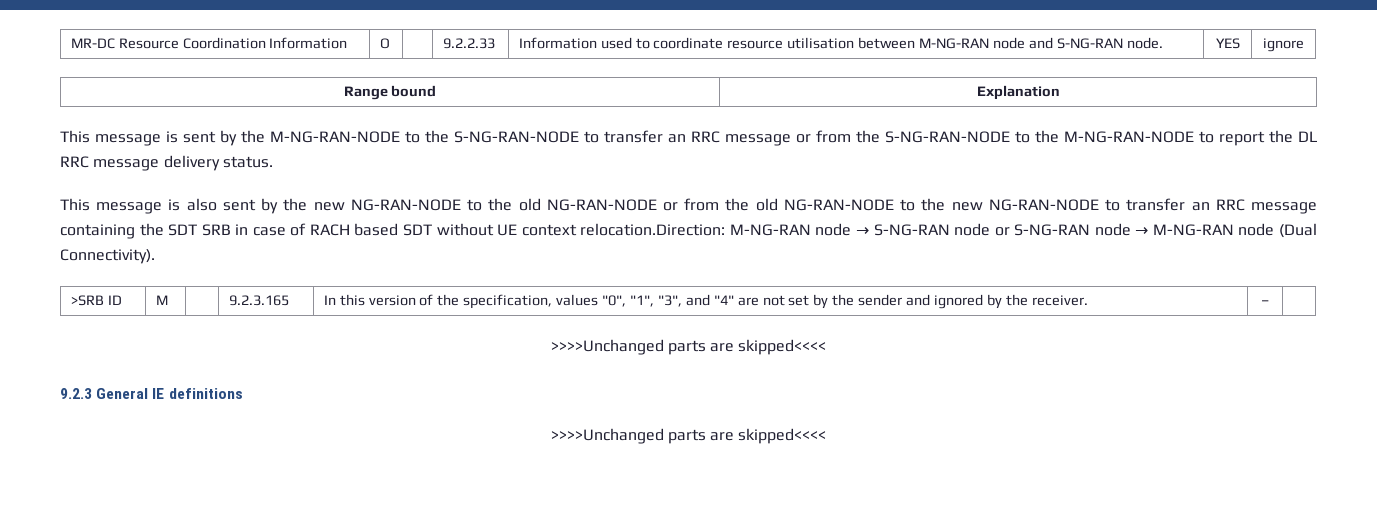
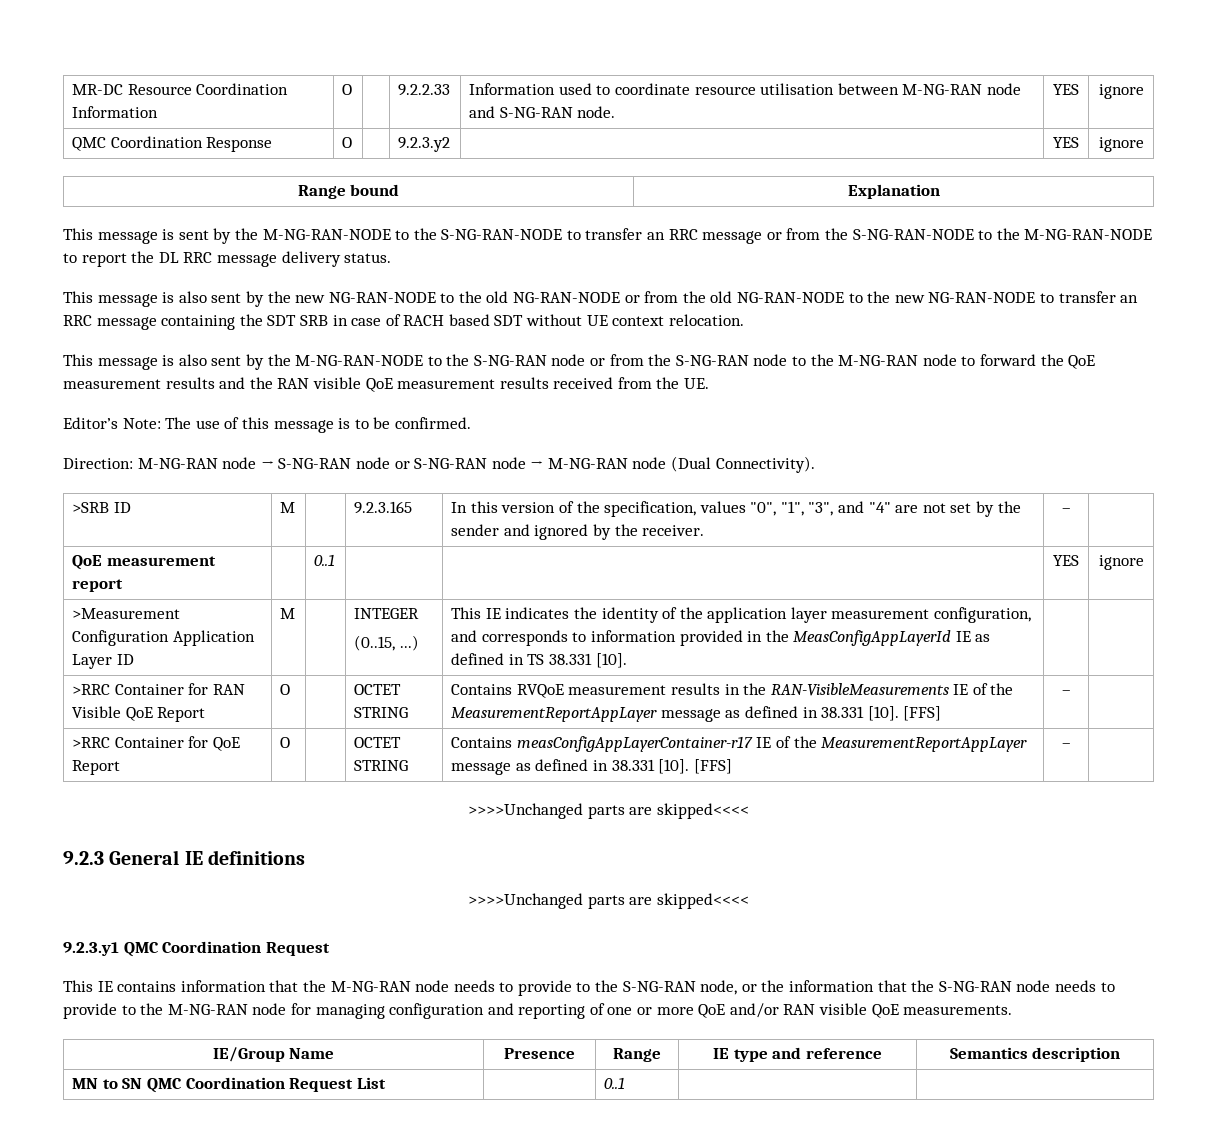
+ QMC Coordination Response | O | | 9.2.3.y2 | | YES | ignore
- This message is also sent by the new NG-RAN-NODE to the old NG-RAN-NODE or from the old NG-RAN-NODE to the new NG-RAN-NODE to transfer an RRC message containing the SDT SRB in case of RACH based SDT without UE context relocation.Direction: M-NG-RAN node → S-NG-RAN node or S-NG-RAN node → M-NG-RAN node (Dual Connectivity).
+ This message is also sent by the new NG-RAN-NODE to the old NG-RAN-NODE or from the old NG-RAN-NODE to the new NG-RAN-NODE to transfer an RRC message containing the SDT SRB in case of RACH based SDT without UE context relocation.
+ This message is also sent by the M-NG-RAN-NODE to the S-NG-RAN node or from the S-NG-RAN node to the M-NG-RAN node to forward the QoE measurement results and the RAN visible QoE measurement results received from the UE.
+ Editor’s Note: The use of this message is to be confirmed.
+ Direction: M-NG-RAN node → S-NG-RAN node or S-NG-RAN node → M-NG-RAN node (Dual Connectivity).
+ QoE measurement report | | 0..1 | | | YES | ignore
+ >Measurement Configuration Application Layer ID | M | | INTEGER
+ (0..15, ...) | This IE indicates the identity of the application layer measurement configuration, and corresponds to information provided in the MeasConfigAppLayerId IE as defined in TS 38.331 [10]. | |
+ >RRC Container for RAN Visible QoE Report | O | | OCTET STRING | Contains RVQoE measurement results in the RAN-VisibleMeasurements IE of the MeasurementReportAppLayer message as defined in 38.331 [10]. [FFS] | – |
+ >RRC Container for QoE Report | O | | OCTET STRING | Contains measConfigAppLayerContainer-r17 IE of the MeasurementReportAppLayer message as defined in 38.331 [10]. [FFS] | – |
+ 9.2.3.y1 QMC Coordination Request
+ This IE contains information that the M-NG-RAN node needs to provide to the S-NG-RAN node, or the information that the S-NG-RAN node needs to provide to the M-NG-RAN node for managing configuration and reporting of one or more QoE and/or RAN visible QoE measurements.
+ IE/Group Name | Presence | Range | IE type and reference | Semantics description
+ MN to SN QMC Coordination Request List | | 0..1 | |

